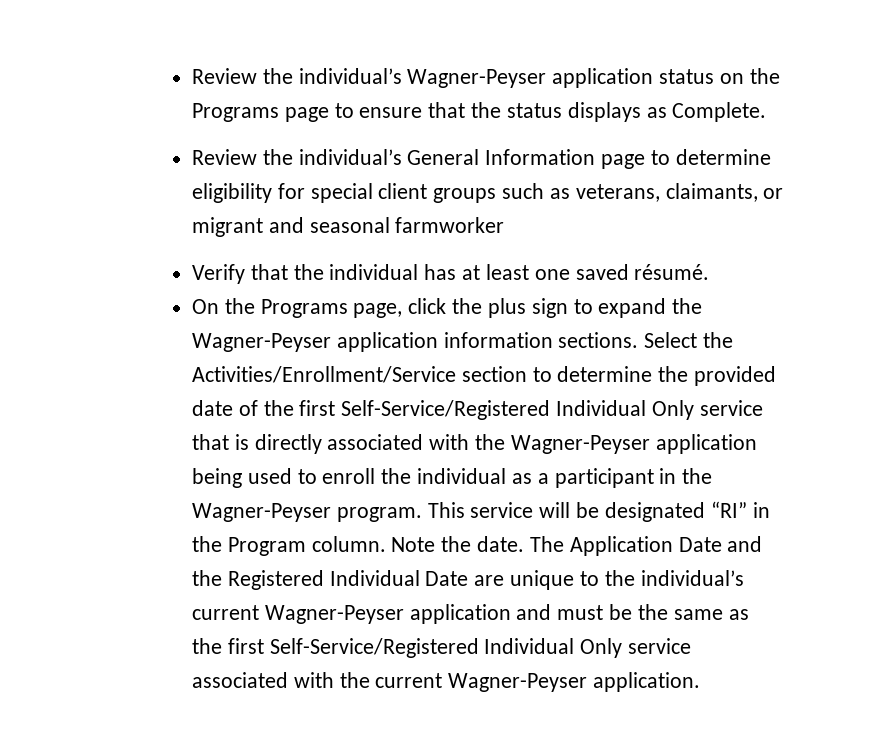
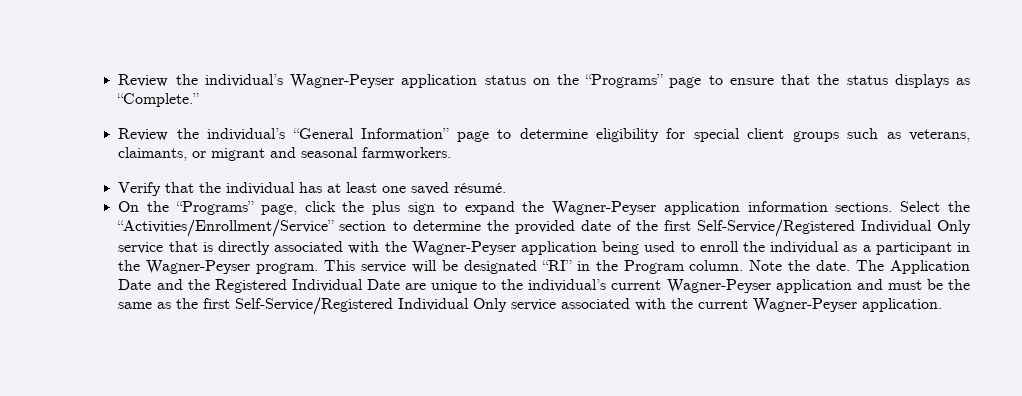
- Review the individual’s Wagner-Peyser application status on the Programs page to ensure that the status displays as Complete.
- Review the individual’s General Information page to determine eligibility for special client groups such as veterans, claimants, or migrant and seasonal farmworker
+ Review the individual’s Wagner-Peyser application status on the “Programs” page to ensure that the status displays as “Complete.”
+ Review the individual’s “General Information” page to determine eligibility for special client groups such as veterans, claimants, or migrant and seasonal farmworkers.
- On the Programs page, click the plus sign to expand the Wagner-Peyser application information sections.
+ On the “Programs” page, click the plus sign to expand the Wagner-Peyser application information sections.
- Select the Activities/Enrollment/Service section to determine the provided date of the first Self-Service/Registered Individual Only service that is directly associated with the Wagner-Peyser application being used to enroll the individual as a participant in the Wagner-Peyser program.
+ Select the “Activities/Enrollment/Service” section to determine the provided date of the first Self-Service/Registered Individual Only service that is directly associated with the Wagner-Peyser application being used to enroll the individual as a participant in the Wagner-Peyser program.

